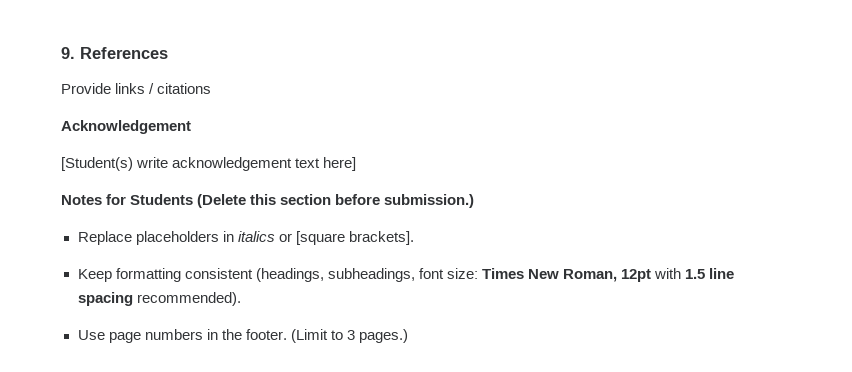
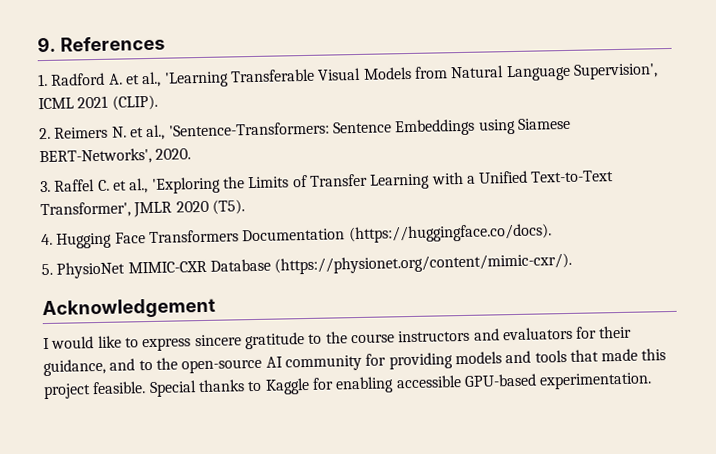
- Provide links / citations
+ 1. Radford A. et al., 'Learning Transferable Visual Models from Natural Language Supervision', ICML 2021 (CLIP).
+ 2. Reimers N. et al., 'Sentence-Transformers: Sentence Embeddings using Siamese BERT-Networks', 2020.
+ 3. Raffel C. et al., 'Exploring the Limits of Transfer Learning with a Unified Text-to-Text Transformer', JMLR 2020 (T5).
+ 4. Hugging Face Transformers Documentation (https://huggingface.co/docs).
+ 5. PhysioNet MIMIC-CXR Database (https://physionet.org/content/mimic-cxr/).
  Acknowledgement
- [Student(s) write acknowledgement text here]
- Notes for Students (Delete this section before submission.)
- Replace placeholders in italics or [square brackets].
- Keep formatting consistent (headings, subheadings, font size: Times New Roman, 12pt with 1.5 line spacing recommended).
- Use page numbers in the footer. (Limit to 3 pages.)
+ I would like to express sincere gratitude to the course instructors and evaluators for their guidance, and to the open-source AI community for providing models and tools that made this project feasible. Special thanks to Kaggle for enabling accessible GPU-based experimentation.

